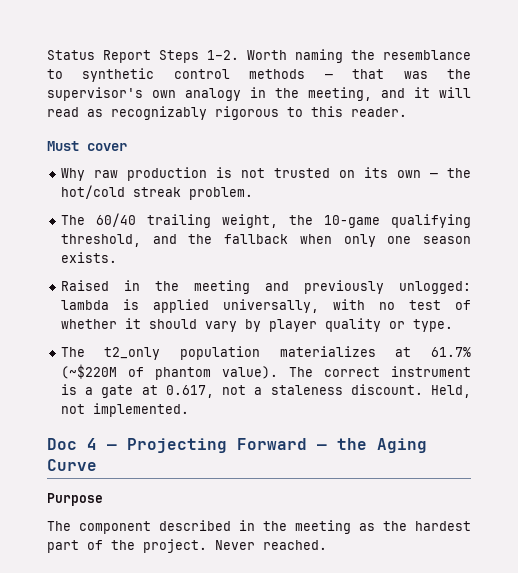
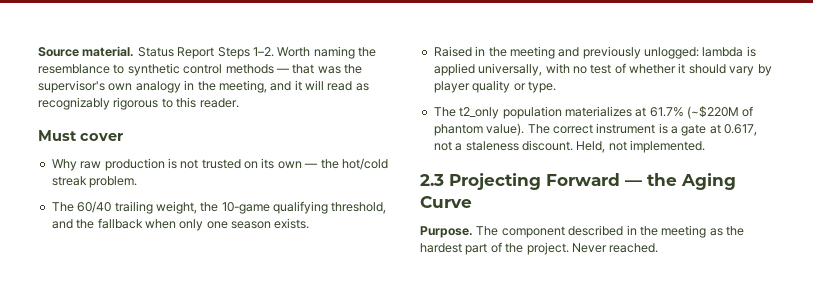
+ Source material.
- Doc 4 — Projecting Forward — the Aging Curve
+ 2.3 Projecting Forward — the Aging Curve
- Purpose
- The component described in the meeting as the hardest part of the project.
+ Purpose. The component described in the meeting as the hardest part of the project.

